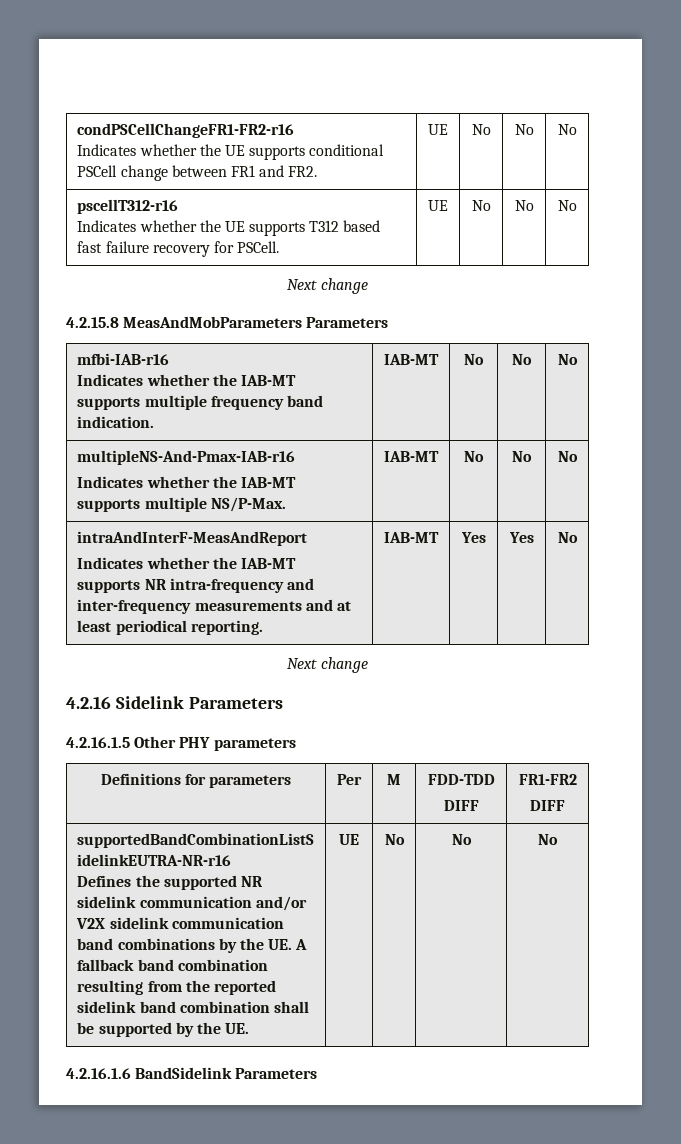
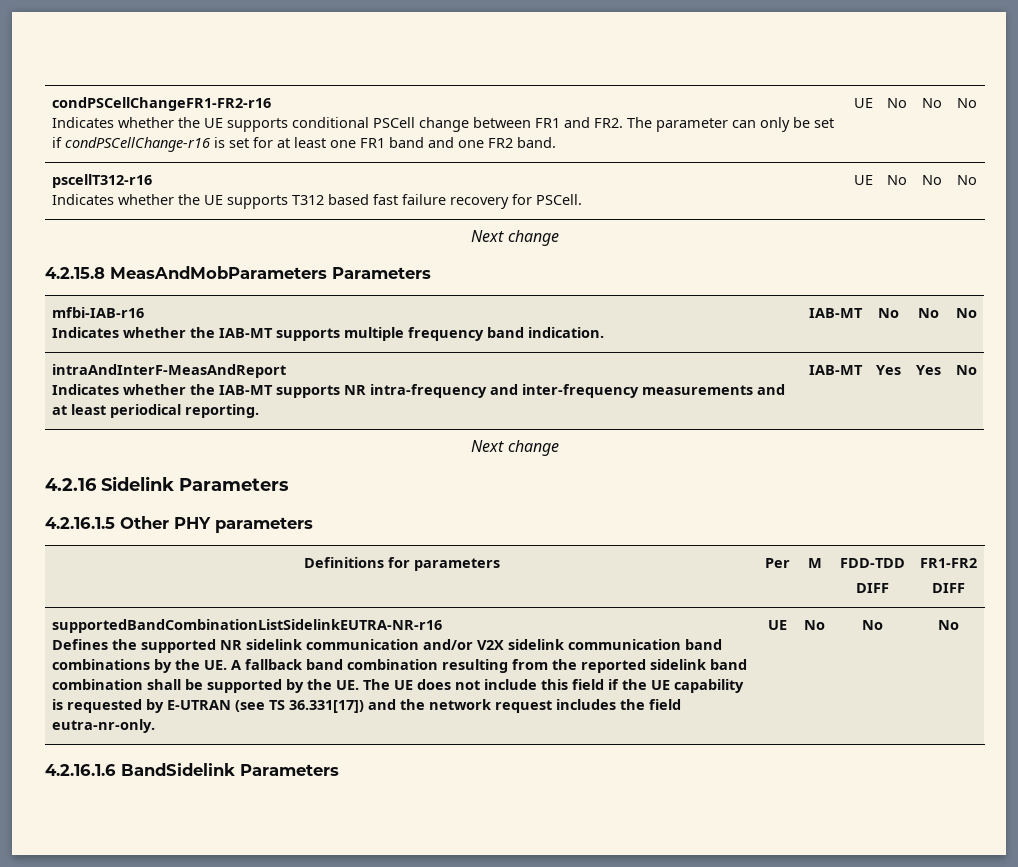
  condPSCellChangeFR1-FR2-r16
- Indicates whether the UE supports conditional PSCell change between FR1 and FR2. | UE | No | No | No
+ Indicates whether the UE supports conditional PSCell change between FR1 and FR2. The parameter can only be set if condPSCellChange-r16 is set for at least one FR1 band and one FR2 band. | UE | No | No | No
- multipleNS-And-Pmax-IAB-r16
- Indicates whether the IAB-MT supports multiple NS/P-Max. | IAB-MT | No | No | No
- Defines the supported NR sidelink communication and/or V2X sidelink communication band combinations by the UE. A fallback band combination resulting from the reported sidelink band combination shall be supported by the UE.
+ Defines the supported NR sidelink communication and/or V2X sidelink communication band combinations by the UE. A fallback band combination resulting from the reported sidelink band combination shall be supported by the UE. The UE does not include this field if the UE capability is requested by E-UTRAN (see TS 36.331[17]) and the network request includes the field eutra-nr-only.

